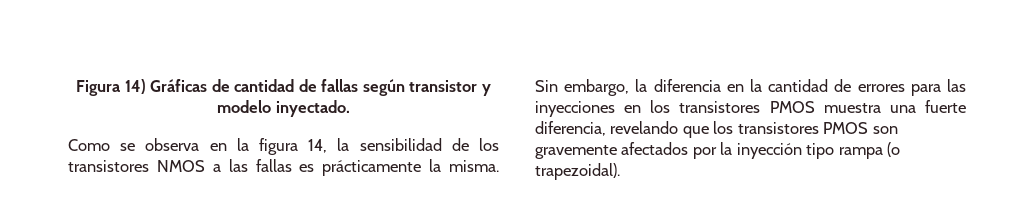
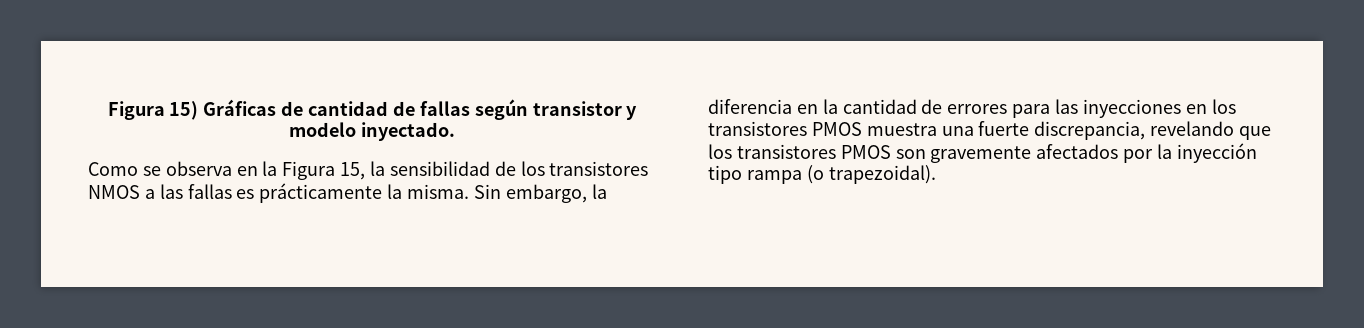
- Figura 14) Gráficas de cantidad de fallas según transistor y modelo inyectado.
+ Figura 15) Gráficas de cantidad de fallas según transistor y modelo inyectado.
- Como se observa en la figura 14, la sensibilidad de los transistores NMOS a las fallas es prácticamente la misma.
+ Como se observa en la Figura 15, la sensibilidad de los transistores NMOS a las fallas es prácticamente la misma.
- Sin embargo, la diferencia en la cantidad de errores para las inyecciones en los transistores PMOS muestra una fuerte diferencia, revelando que los transistores PMOS son gravemente afectados por la inyección tipo rampa (o trapezoidal).
+ Sin embargo, la diferencia en la cantidad de errores para las inyecciones en los transistores PMOS muestra una fuerte discrepancia, revelando que los transistores PMOS son gravemente afectados por la inyección tipo rampa (o trapezoidal).

